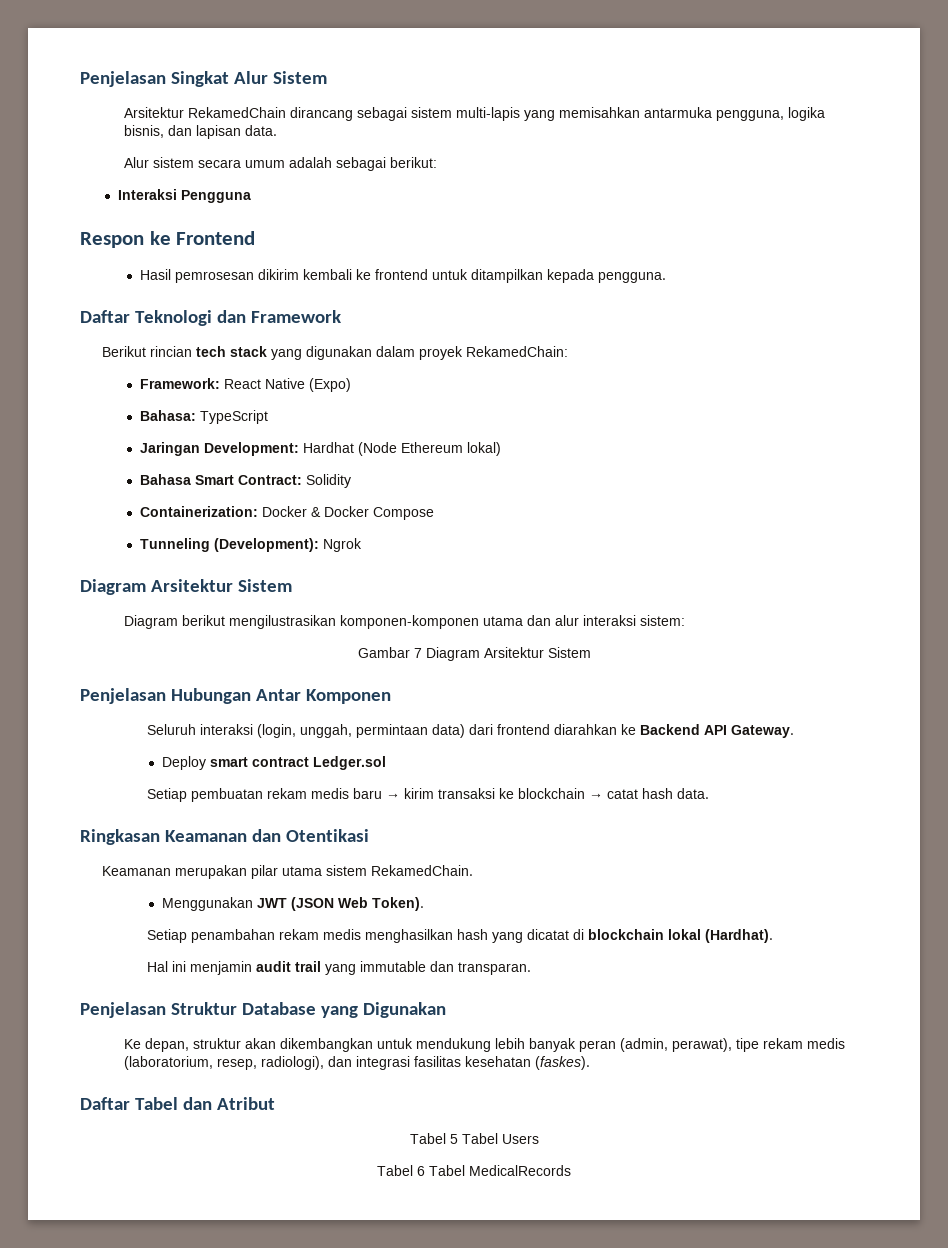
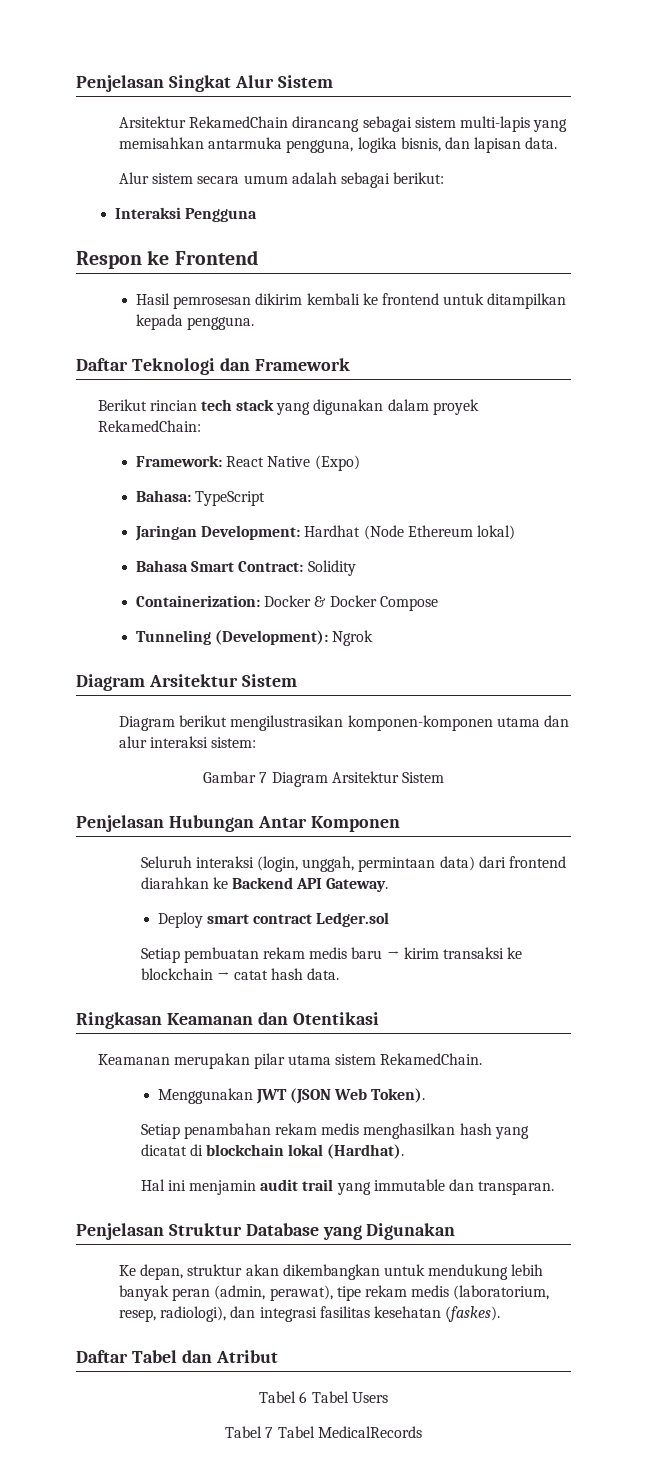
- Tabel 5 Tabel Users
+ Tabel 6 Tabel Users
- Tabel 6 Tabel MedicalRecords
+ Tabel 7 Tabel MedicalRecords

